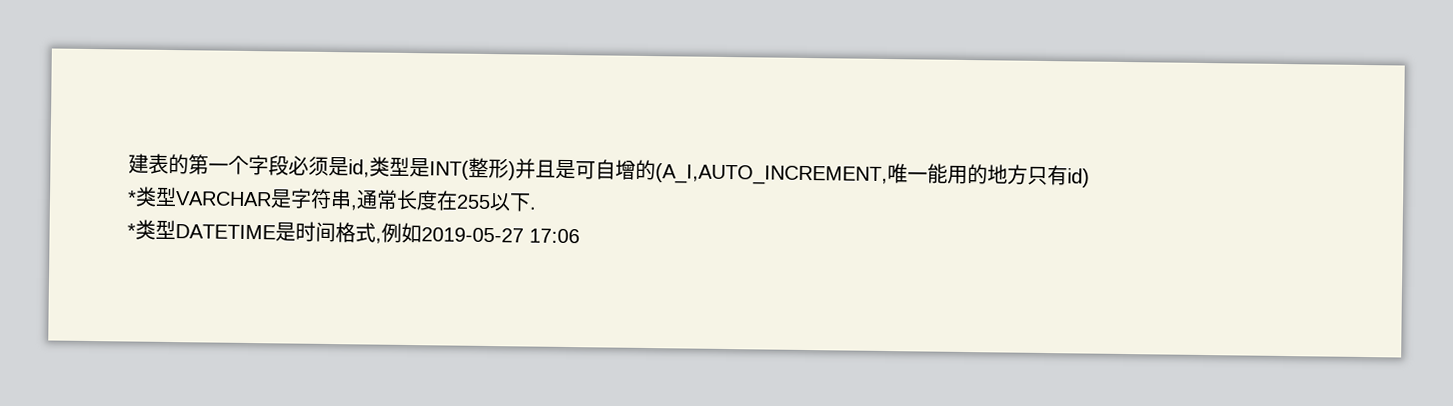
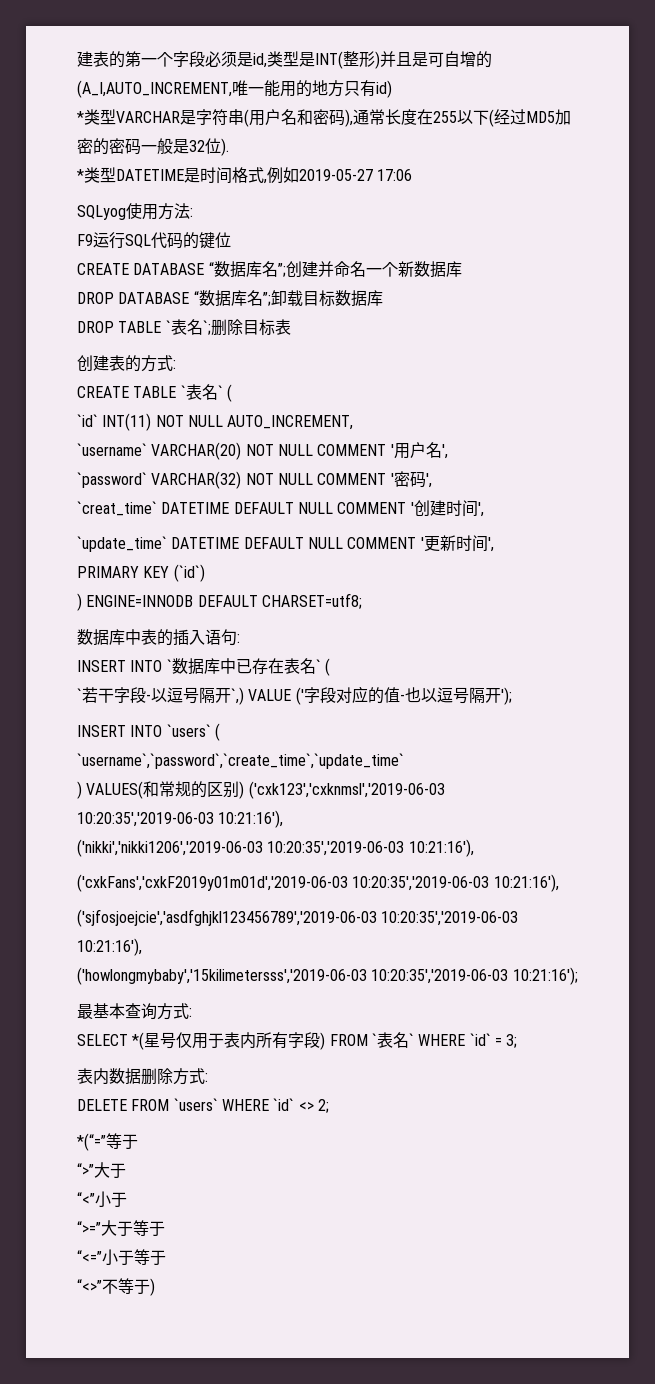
- *类型VARCHAR是字符串,通常长度在255以下.
+ *类型VARCHAR是字符串(用户名和密码),通常长度在255以下(经过MD5加密的密码一般是32位).
+ SQLyog使用方法:
+ F9运行SQL代码的键位
+ CREATE DATABASE “数据库名”;创建并命名一个新数据库
+ DROP DATABASE “数据库名”;卸载目标数据库
+ DROP TABLE `表名`;删除目标表
+ 创建表的方式:
+ CREATE TABLE `表名` (
+ `id` INT(11) NOT NULL AUTO_INCREMENT,
+ `username` VARCHAR(20) NOT NULL COMMENT '用户名',
+ `password` VARCHAR(32) NOT NULL COMMENT '密码',
+ `creat_time` DATETIME DEFAULT NULL COMMENT '创建时间',
+ `update_time` DATETIME DEFAULT NULL COMMENT '更新时间',
+ PRIMARY KEY (`id`)
+ ) ENGINE=INNODB DEFAULT CHARSET=utf8;
+ 数据库中表的插入语句:
+ INSERT INTO `数据库中已存在表名` (
+ `若干字段-以逗号隔开`,) VALUE ('字段对应的值-也以逗号隔开');
+ INSERT INTO `users` (
+ `username`,`password`,`create_time`,`update_time`
+ ) VALUES(和常规的区别) ('cxk123','cxknmsl','2019-06-03 10:20:35','2019-06-03 10:21:16'),
+ ('nikki','nikki1206','2019-06-03 10:20:35','2019-06-03 10:21:16'),
+ ('cxkFans','cxkF2019y01m01d','2019-06-03 10:20:35','2019-06-03 10:21:16'),
+ ('sjfosjoejcie','asdfghjkl123456789','2019-06-03 10:20:35','2019-06-03 10:21:16'),
+ ('howlongmybaby','15kilimetersss','2019-06-03 10:20:35','2019-06-03 10:21:16');
+ 最基本查询方式:
+ SELECT *(星号仅用于表内所有字段) FROM `表名` WHERE `id` = 3;
+ 表内数据删除方式:
+ DELETE FROM `users` WHERE `id` <> 2;
+ *(“=”等于
+ “>”大于
+ “<”小于
+ “>=”大于等于
+ “<=”小于等于
+ “<>”不等于)

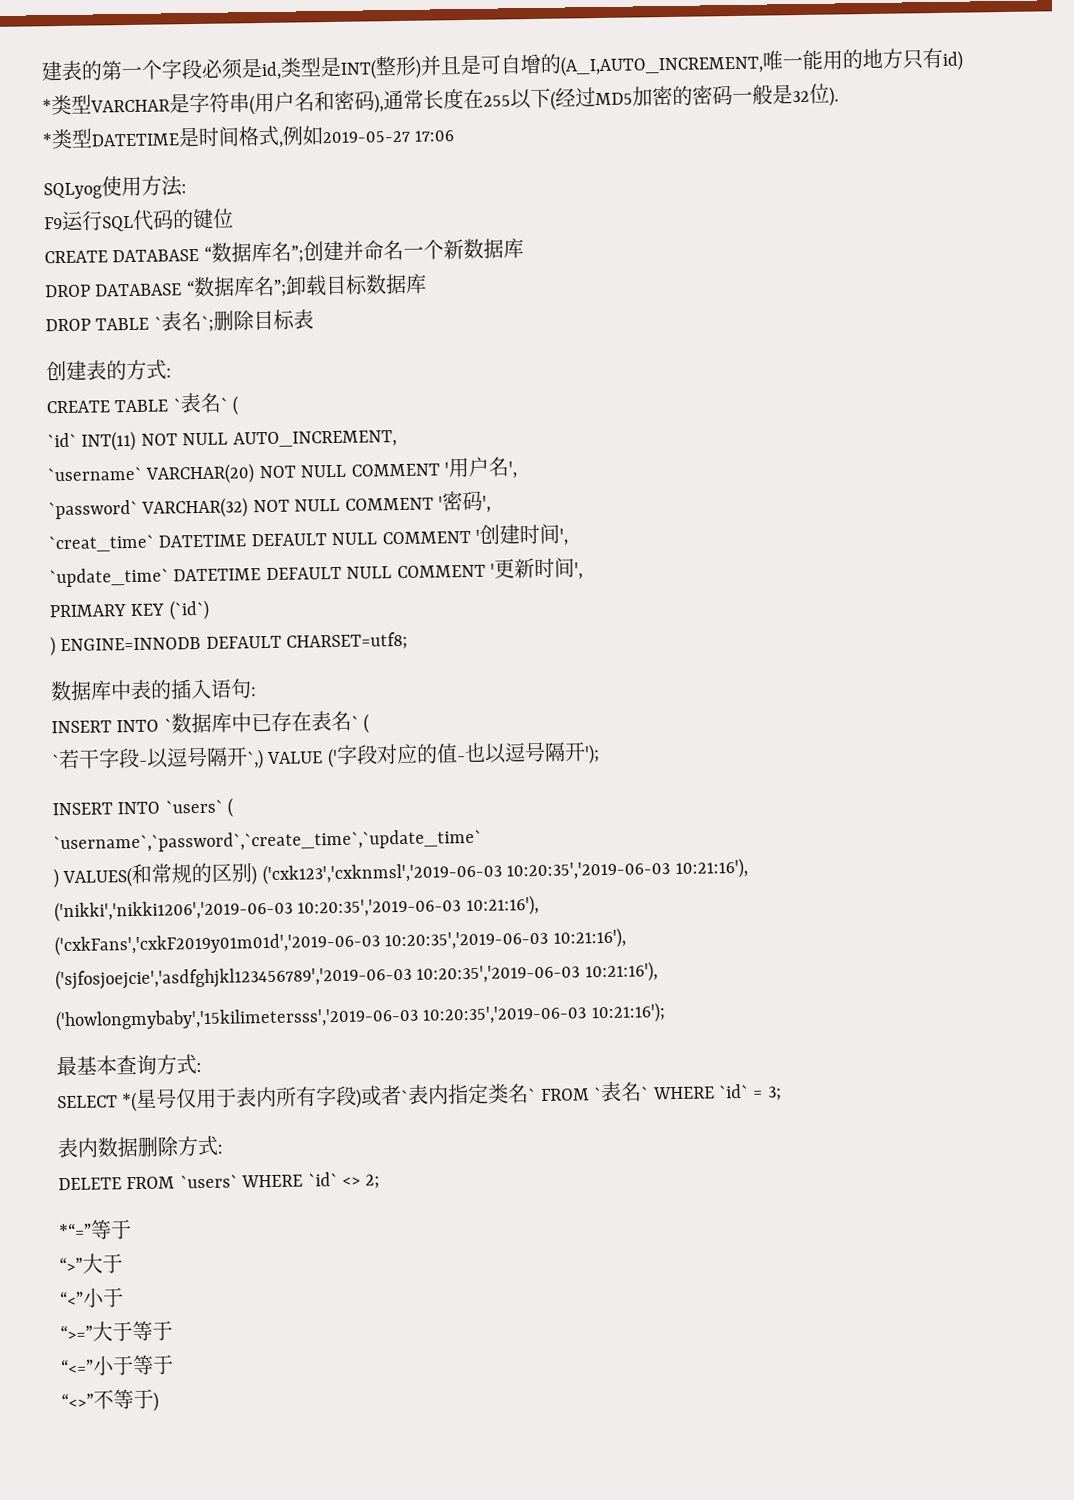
- SELECT *(星号仅用于表内所有字段) FROM `表名` WHERE `id` = 3;
+ SELECT *(星号仅用于表内所有字段)或者`表内指定类名` FROM `表名` WHERE `id` = 3;
- *(“=”等于
+ *“=”等于

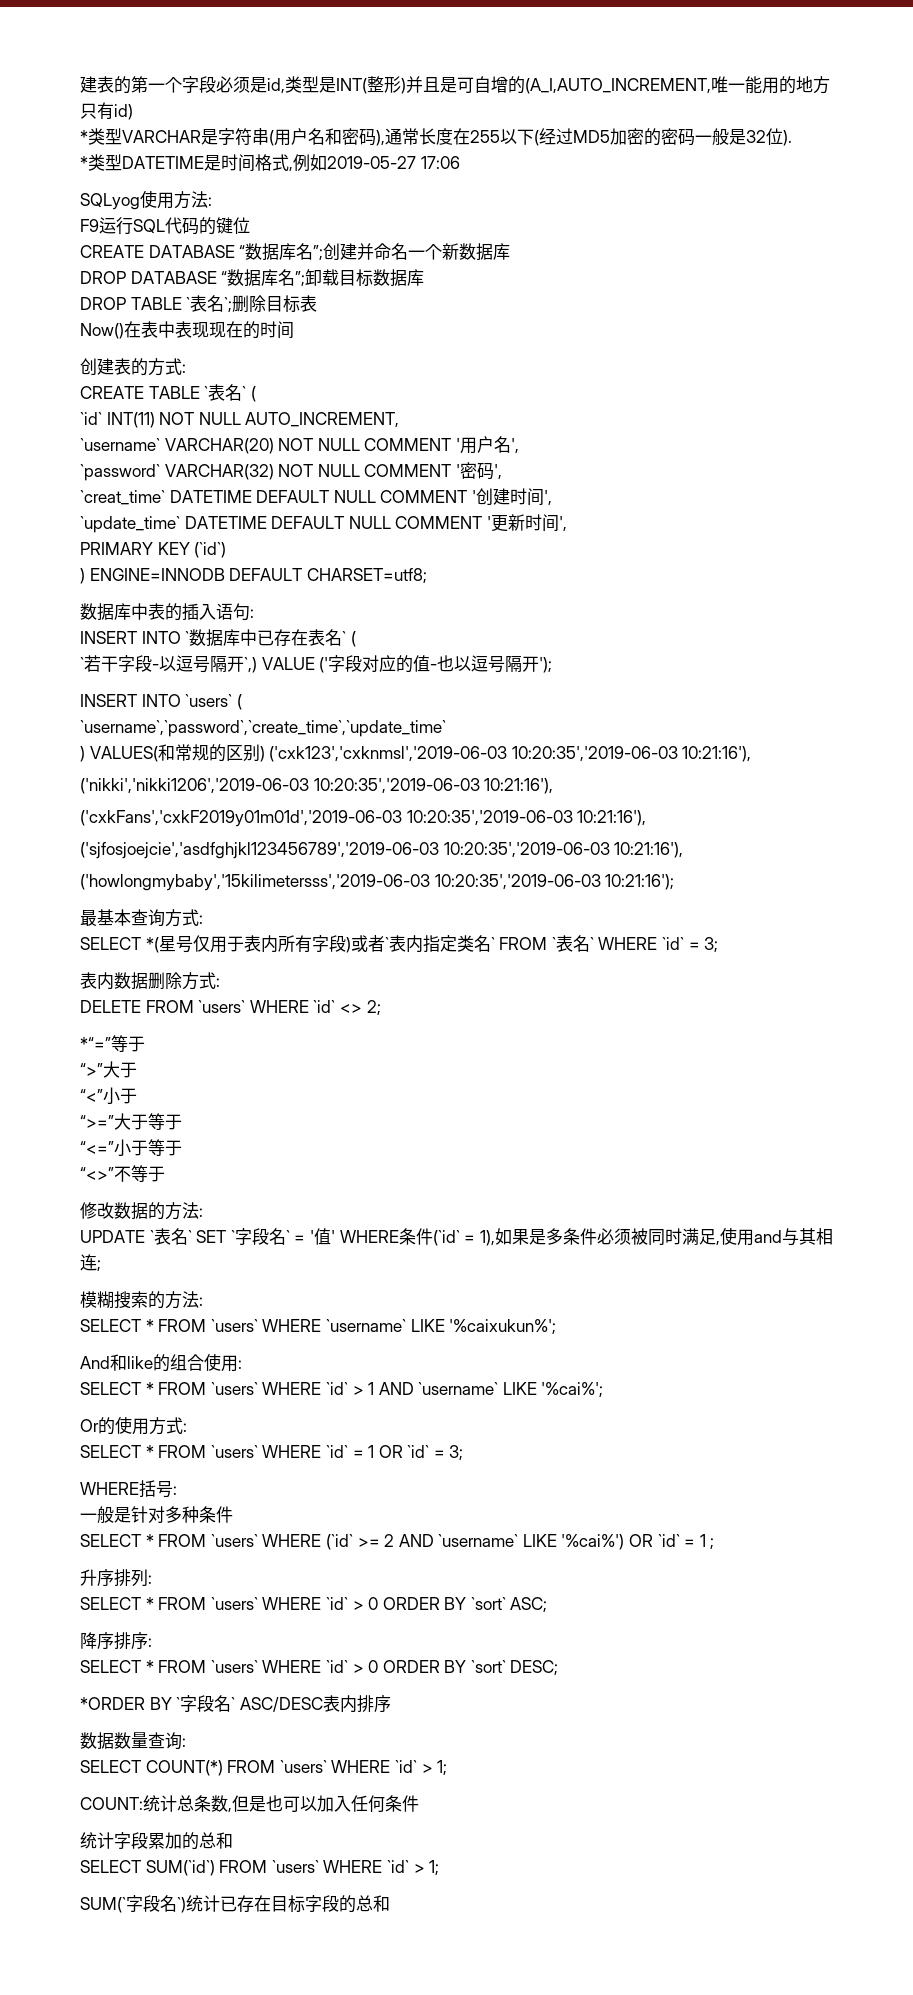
+ Now()在表中表现现在的时间
- “<>”不等于)
+ “<>”不等于
+ 修改数据的方法:
+ UPDATE `表名` SET `字段名` = '值' WHERE条件(`id` = 1),如果是多条件必须被同时满足,使用and与其相连;
+ 模糊搜索的方法:
+ SELECT * FROM `users` WHERE `username` LIKE '%caixukun%';
+ And和like的组合使用:
+ SELECT * FROM `users` WHERE `id` > 1 AND `username` LIKE '%cai%';
+ Or的使用方式:
+ SELECT * FROM `users` WHERE `id` = 1 OR `id` = 3;
+ WHERE括号:
+ 一般是针对多种条件
+ SELECT * FROM `users` WHERE (`id` >= 2 AND `username` LIKE '%cai%') OR `id` = 1 ;
+ 升序排列:
+ SELECT * FROM `users` WHERE `id` > 0 ORDER BY `sort` ASC;
+ 降序排序:
+ SELECT * FROM `users` WHERE `id` > 0 ORDER BY `sort` DESC;
+ *ORDER BY `字段名` ASC/DESC表内排序
+ 数据数量查询:
+ SELECT COUNT(*) FROM `users` WHERE `id` > 1;
+ COUNT:统计总条数,但是也可以加入任何条件
+ 统计字段累加的总和
+ SELECT SUM(`id`) FROM `users` WHERE `id` > 1;
+ SUM(`字段名`)统计已存在目标字段的总和

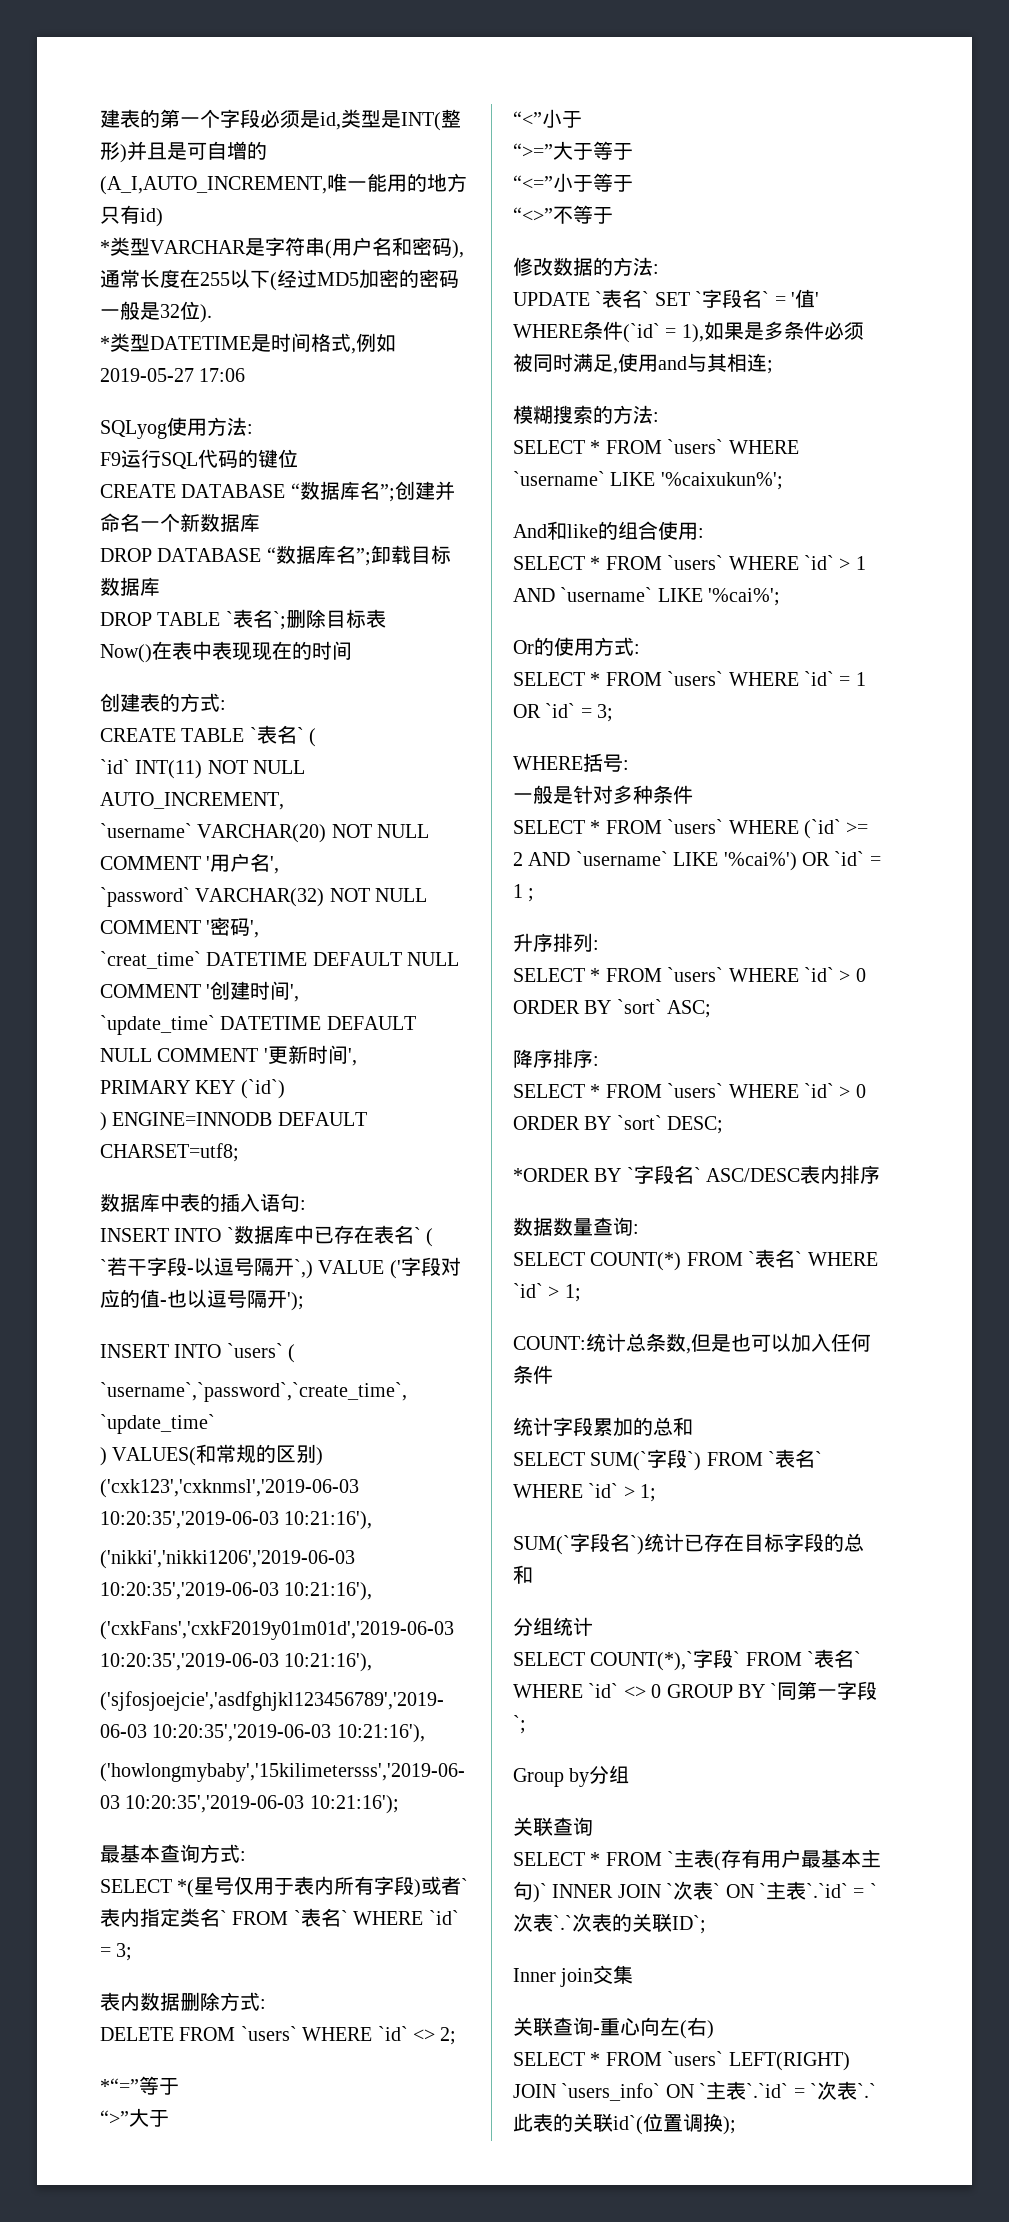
- SELECT COUNT(*) FROM `users` WHERE `id` > 1;
+ SELECT COUNT(*) FROM `表名` WHERE `id` > 1;
- SELECT SUM(`id`) FROM `users` WHERE `id` > 1;
+ SELECT SUM(`字段`) FROM `表名` WHERE `id` > 1;
+ 分组统计
+ SELECT COUNT(*),`字段` FROM `表名` WHERE `id` <> 0 GROUP BY `同第一字段`;
+ Group by分组
+ 关联查询
+ SELECT * FROM `主表(存有用户最基本主句)` INNER JOIN `次表` ON `主表`.`id` = `次表`.`次表的关联ID`;
+ Inner join交集
+ 关联查询-重心向左(右)
+ SELECT * FROM `users` LEFT(RIGHT) JOIN `users_info` ON `主表`.`id` = `次表`.`此表的关联id`(位置调换);

